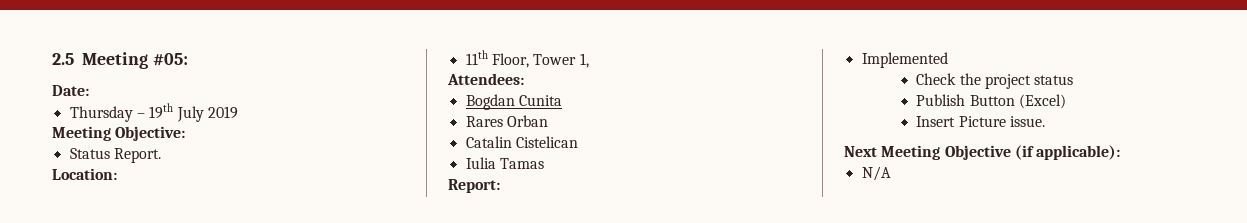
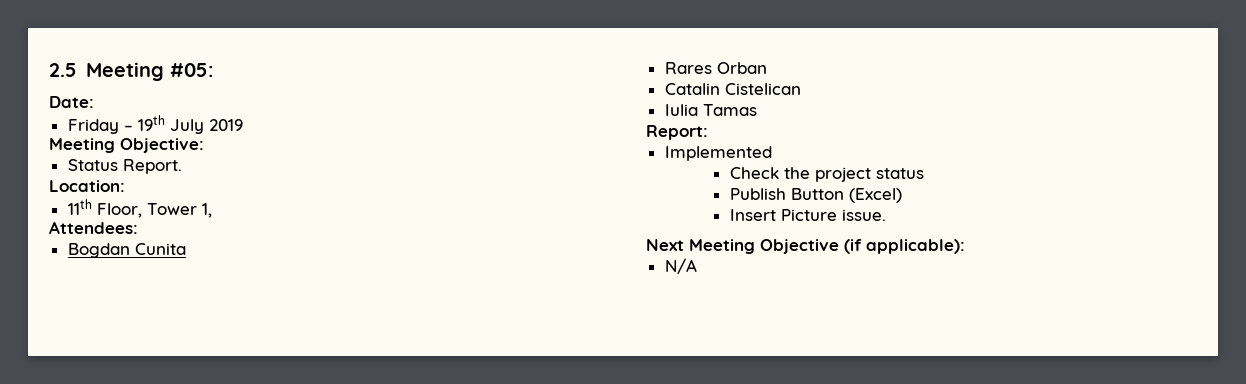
- Thursday – 19th July 2019
+ Friday – 19th July 2019

